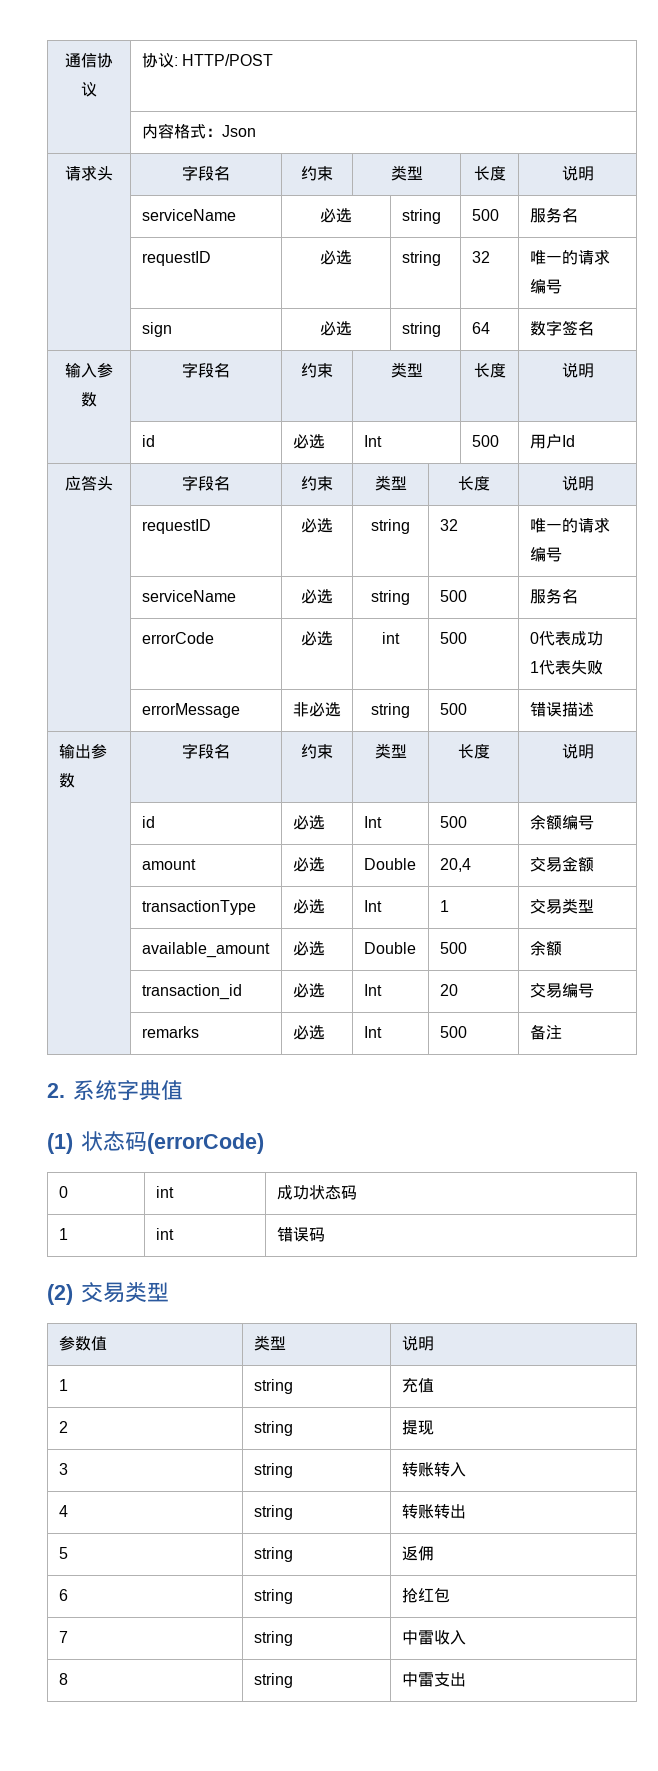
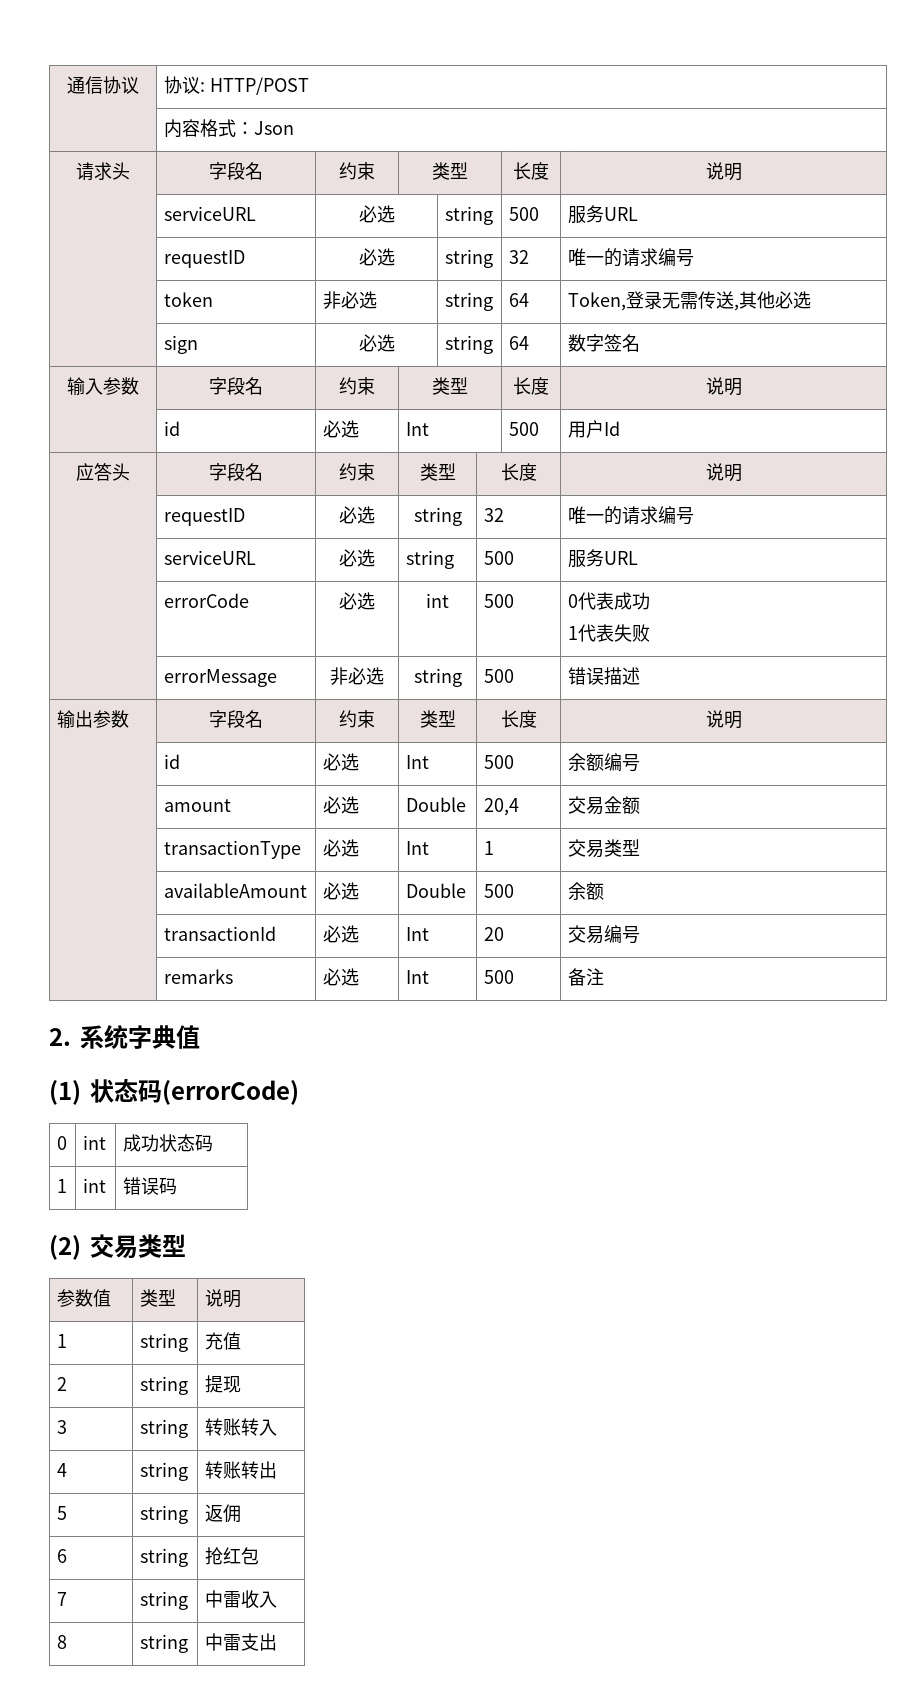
  请求头 | 字段名 | 约束 | 类型 | 长度 | 说明
- | serviceName | 必选 | string | 500 | 服务名
+ | serviceURL | 必选 | string | 500 | 服务URL
  | requestID | 必选 | string | 32 | 唯一的请求编号
+ | token | 非必选 | string | 64 | Token,登录无需传送,其他必选
  应答头 | 字段名 | 约束 | 类型 | 长度 | 说明
  | requestID | 必选 | string | 32 | 唯一的请求编号
- | serviceName | 必选 | string | 500 | 服务名
+ | serviceURL | 必选 | string | 500 | 服务URL
- | available_amount | 必选 | Double | 500 | 余额
+ | availableAmount | 必选 | Double | 500 | 余额
- | transaction_id | 必选 | Int | 20 | 交易编号
+ | transactionId | 必选 | Int | 20 | 交易编号

